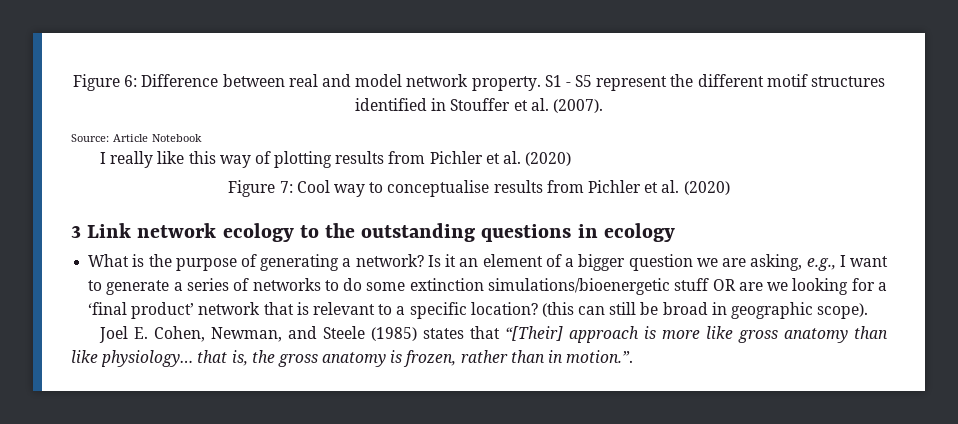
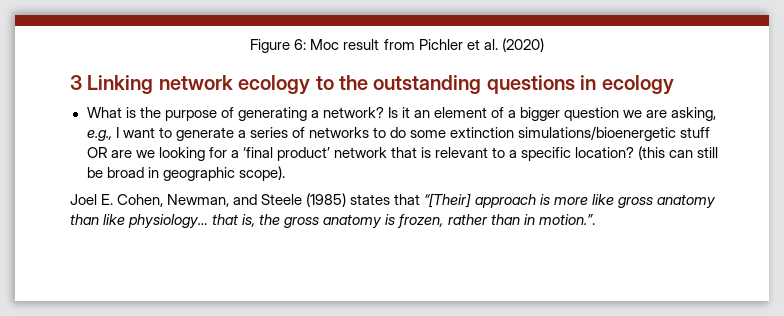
- Figure 6: Difference between real and model network property. S1 - S5 represent the different motif structures identified in Stouffer et al. (2007).
- Source: Article Notebook
- I really like this way of plotting results from Pichler et al. (2020)
- Figure 7: Cool way to conceptualise results from Pichler et al. (2020)
+ Figure 6: Moc result from Pichler et al. (2020)
- 3 Link network ecology to the outstanding questions in ecology
+ 3 Linking network ecology to the outstanding questions in ecology

